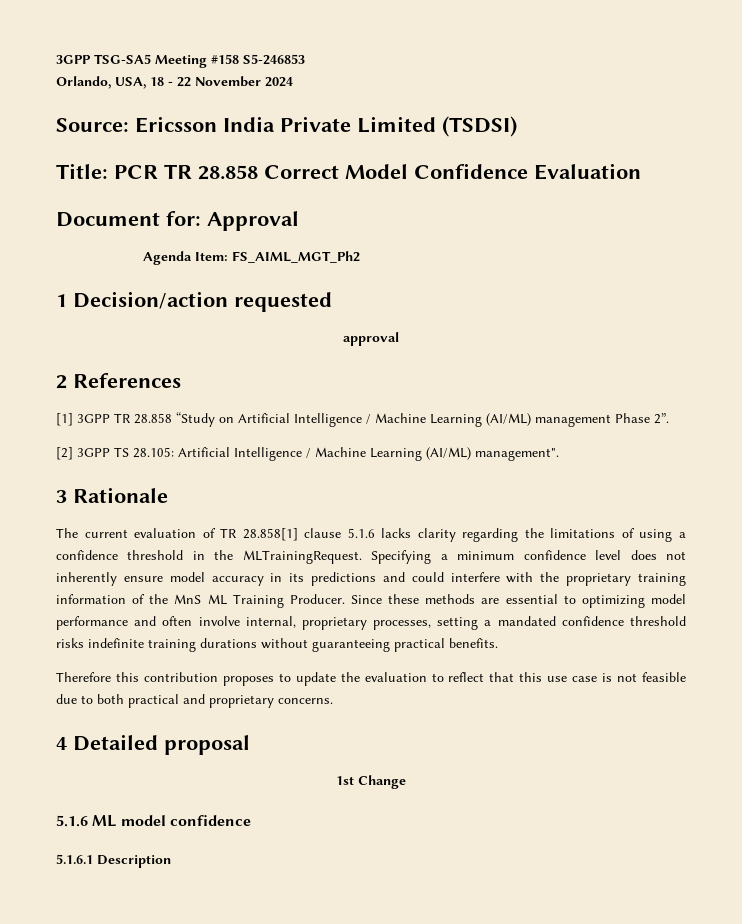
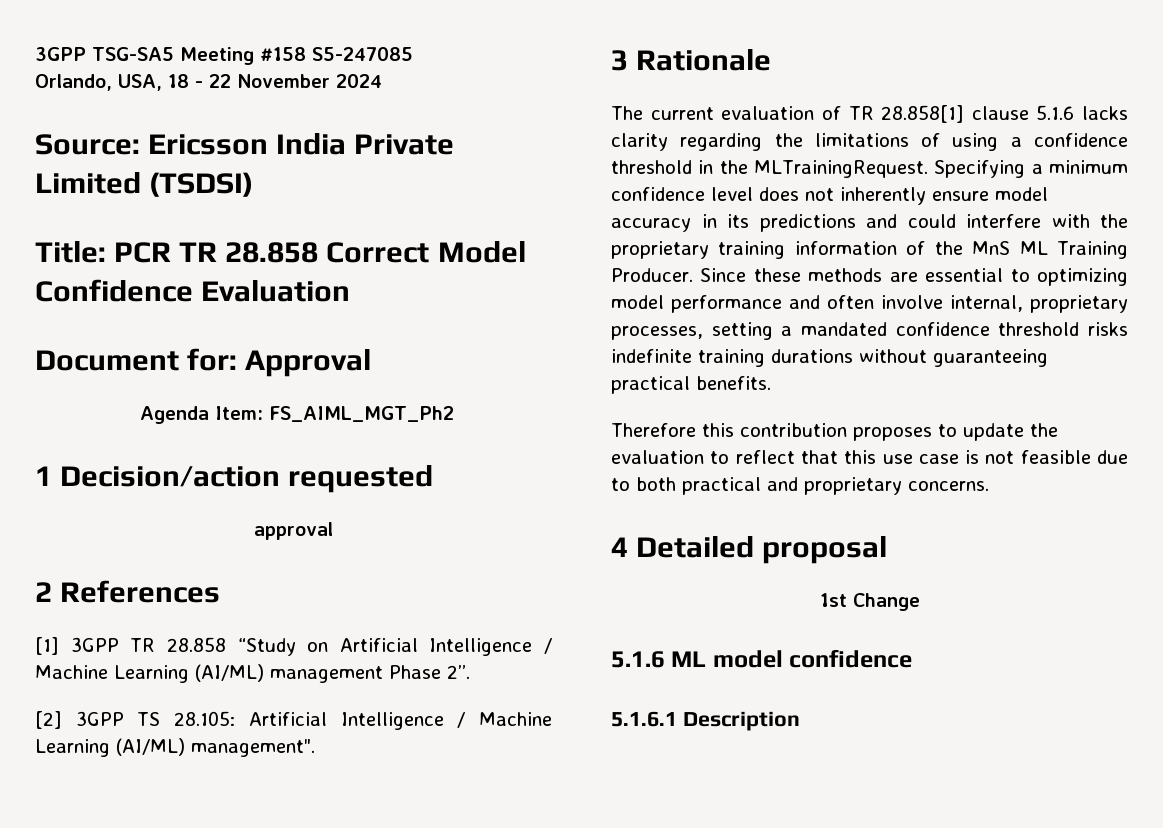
- 3GPP TSG-SA5 Meeting #158 S5-246853
+ 3GPP TSG-SA5 Meeting #158 S5-247085

